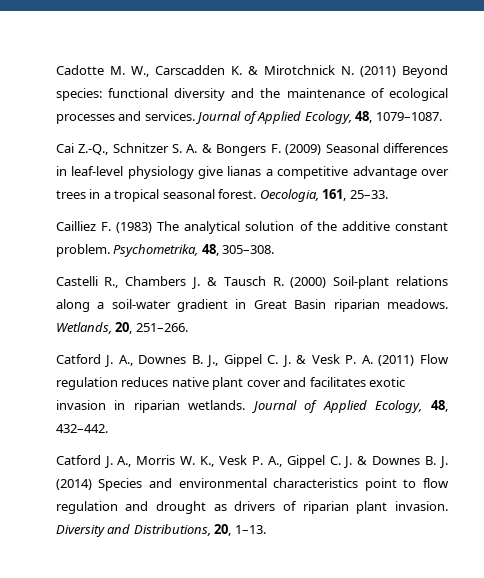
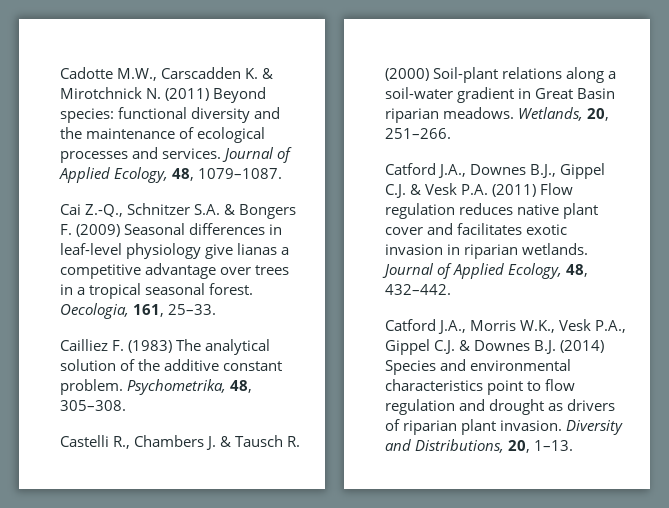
- Cadotte M. W., Carscadden K. & Mirotchnick N. (2011) Beyond species: functional diversity and the maintenance of ecological processes and services.
+ Cadotte M.W., Carscadden K. & Mirotchnick N. (2011) Beyond species: functional diversity and the maintenance of ecological processes and services.
- Cai Z.-Q., Schnitzer S. A. & Bongers F. (2009) Seasonal differences in leaf-level physiology give lianas a competitive advantage over trees in a tropical seasonal forest.
+ Cai Z.-Q., Schnitzer S.A. & Bongers F. (2009) Seasonal differences in leaf-level physiology give lianas a competitive advantage over trees in a tropical seasonal forest.
- Catford J. A., Downes B. J., Gippel C. J. & Vesk P. A. (2011) Flow regulation reduces native plant cover and facilitates exotic invasion in riparian wetlands.
+ Catford J.A., Downes B.J., Gippel C.J. & Vesk P.A. (2011) Flow regulation reduces native plant cover and facilitates exotic invasion in riparian wetlands.
- Catford J. A., Morris W. K., Vesk P. A., Gippel C. J. & Downes B. J. (2014) Species and environmental characteristics point to flow regulation and drought as drivers of riparian plant invasion.
+ Catford J.A., Morris W.K., Vesk P.A., Gippel C.J. & Downes B.J. (2014) Species and environmental characteristics point to flow regulation and drought as drivers of riparian plant invasion.

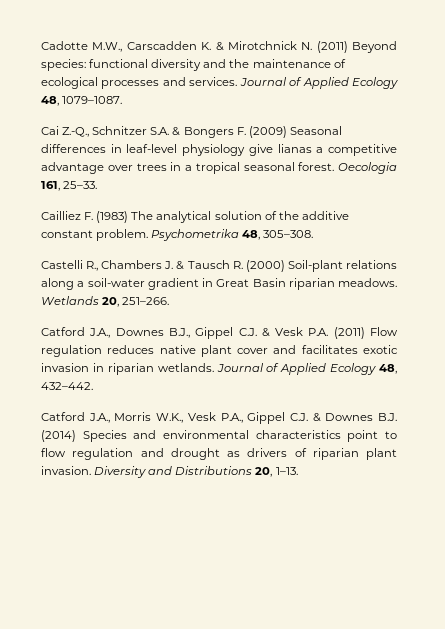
- Journal of Applied Ecology, 48, 1079–1087.
+ Journal of Applied Ecology 48, 1079–1087.
- Oecologia, 161, 25–33.
+ Oecologia 161, 25–33.
- Psychometrika, 48, 305–308.
+ Psychometrika 48, 305–308.
- Wetlands, 20, 251–266.
+ Wetlands 20, 251–266.
- Journal of Applied Ecology, 48, 432–442.
+ Journal of Applied Ecology 48, 432–442.
- Diversity and Distributions, 20, 1–13.
+ Diversity and Distributions 20, 1–13.

